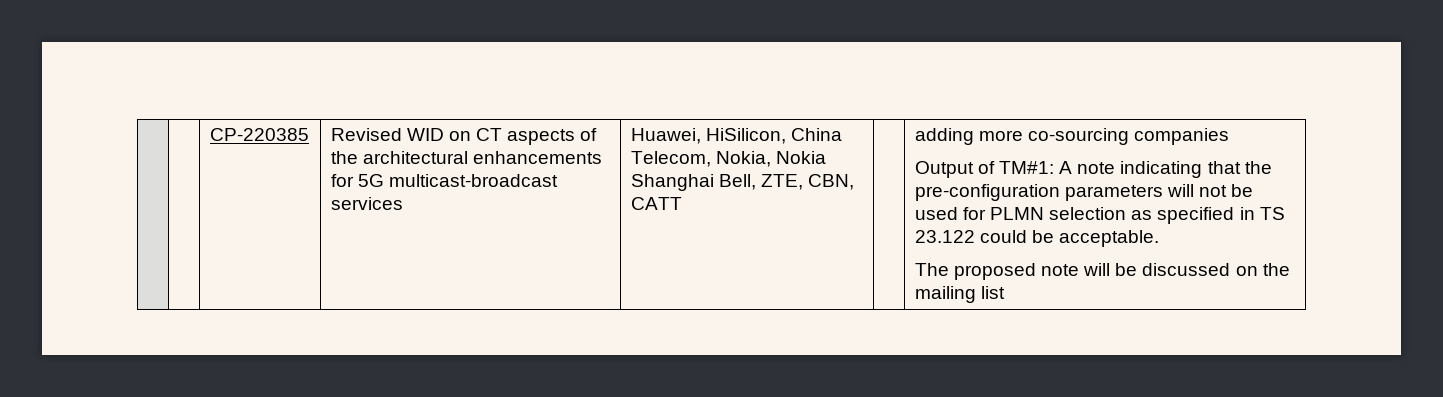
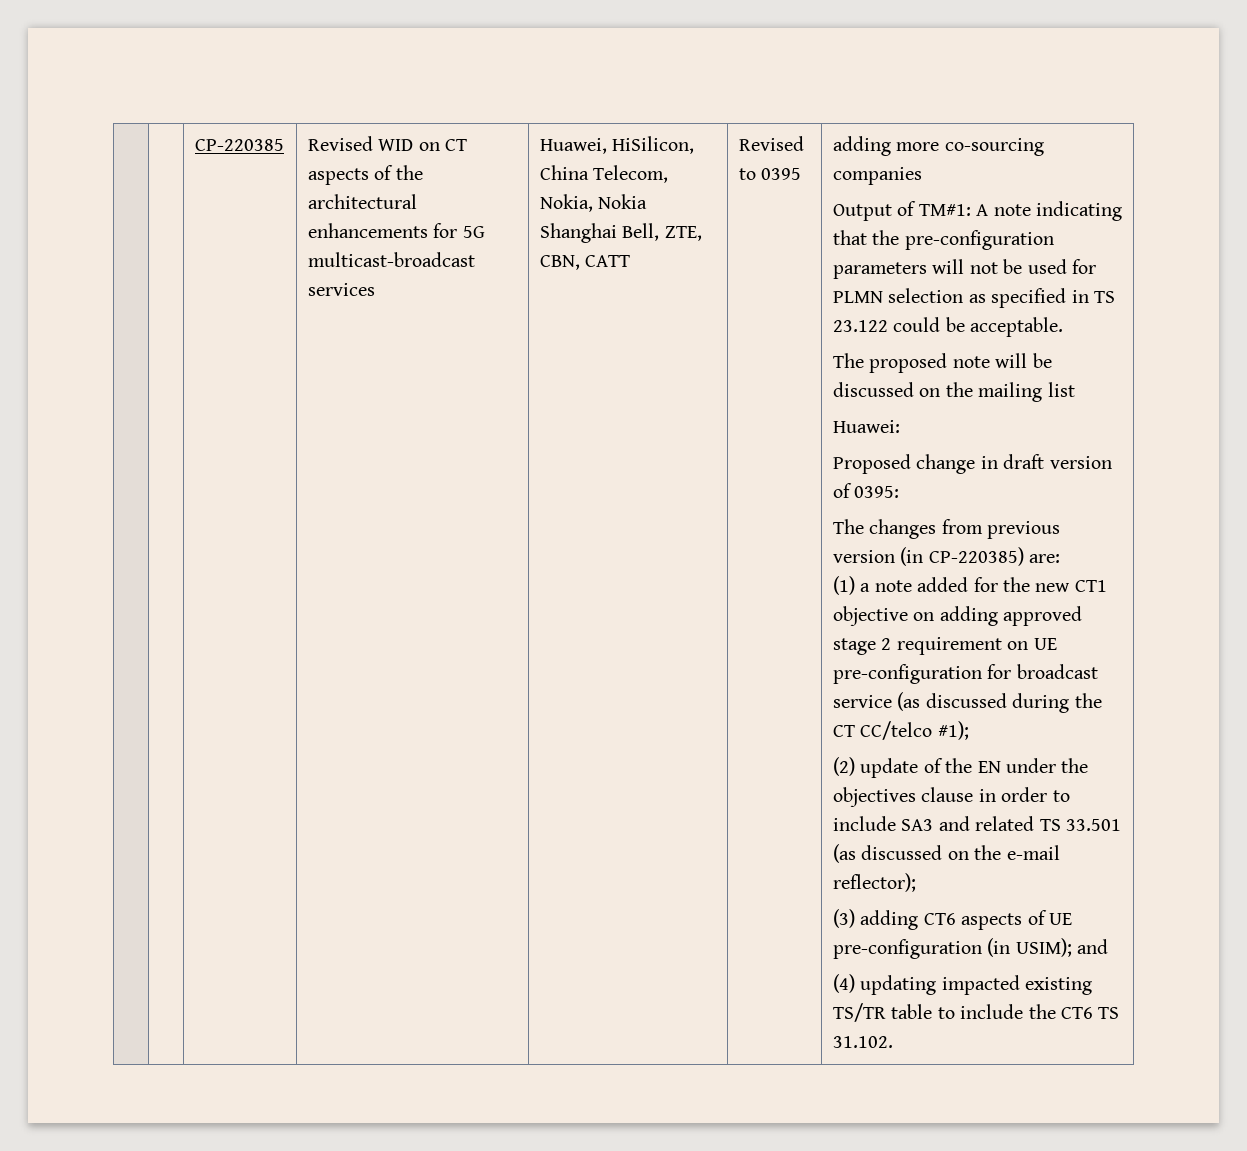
+ Revised to 0395
+ Huawei:
+ Proposed change in draft version of 0395:
+ The changes from previous version (in CP-220385) are:
+ (1) a note added for the new CT1 objective on adding approved stage 2 requirement on UE pre-configuration for broadcast service (as discussed during the CT CC/telco #1);
+ (2) update of the EN under the objectives clause in order to include SA3 and related TS 33.501 (as discussed on the e-mail reflector);
+ (3) adding CT6 aspects of UE pre-configuration (in USIM); and
+ (4) updating impacted existing TS/TR table to include the CT6 TS 31.102.

